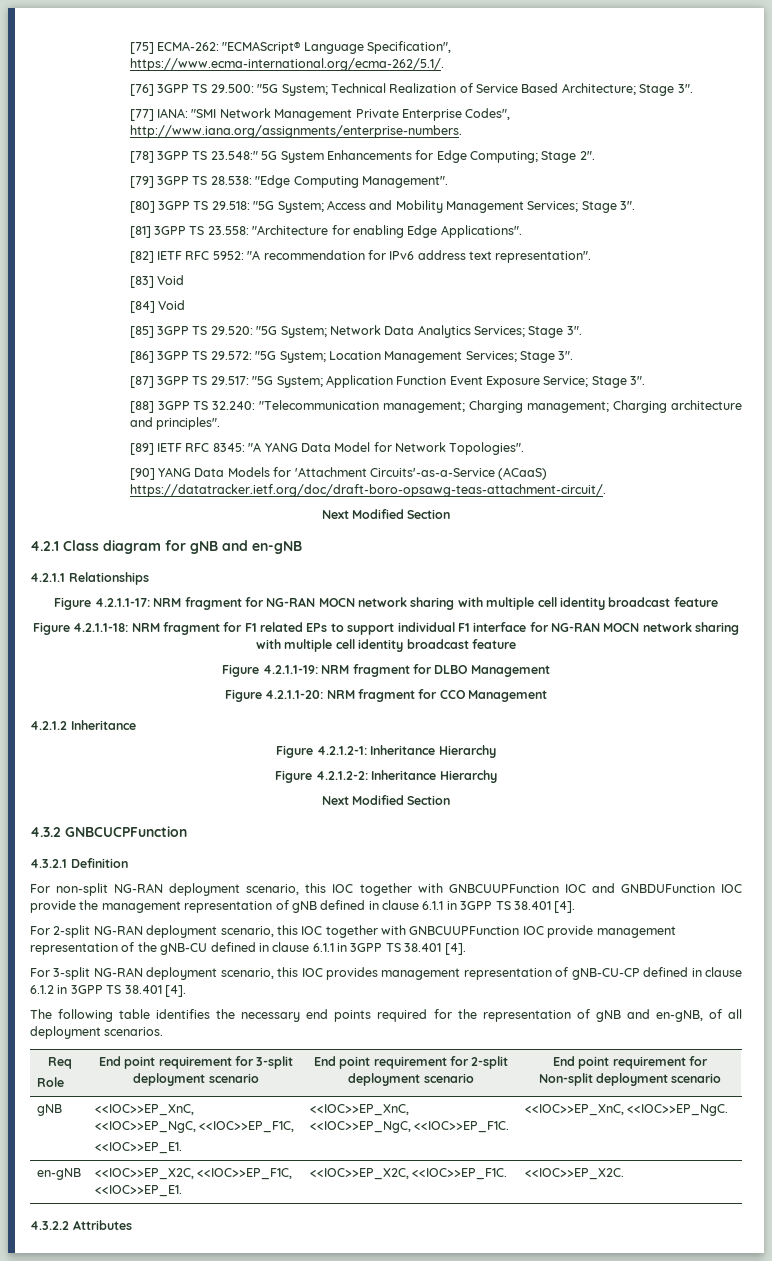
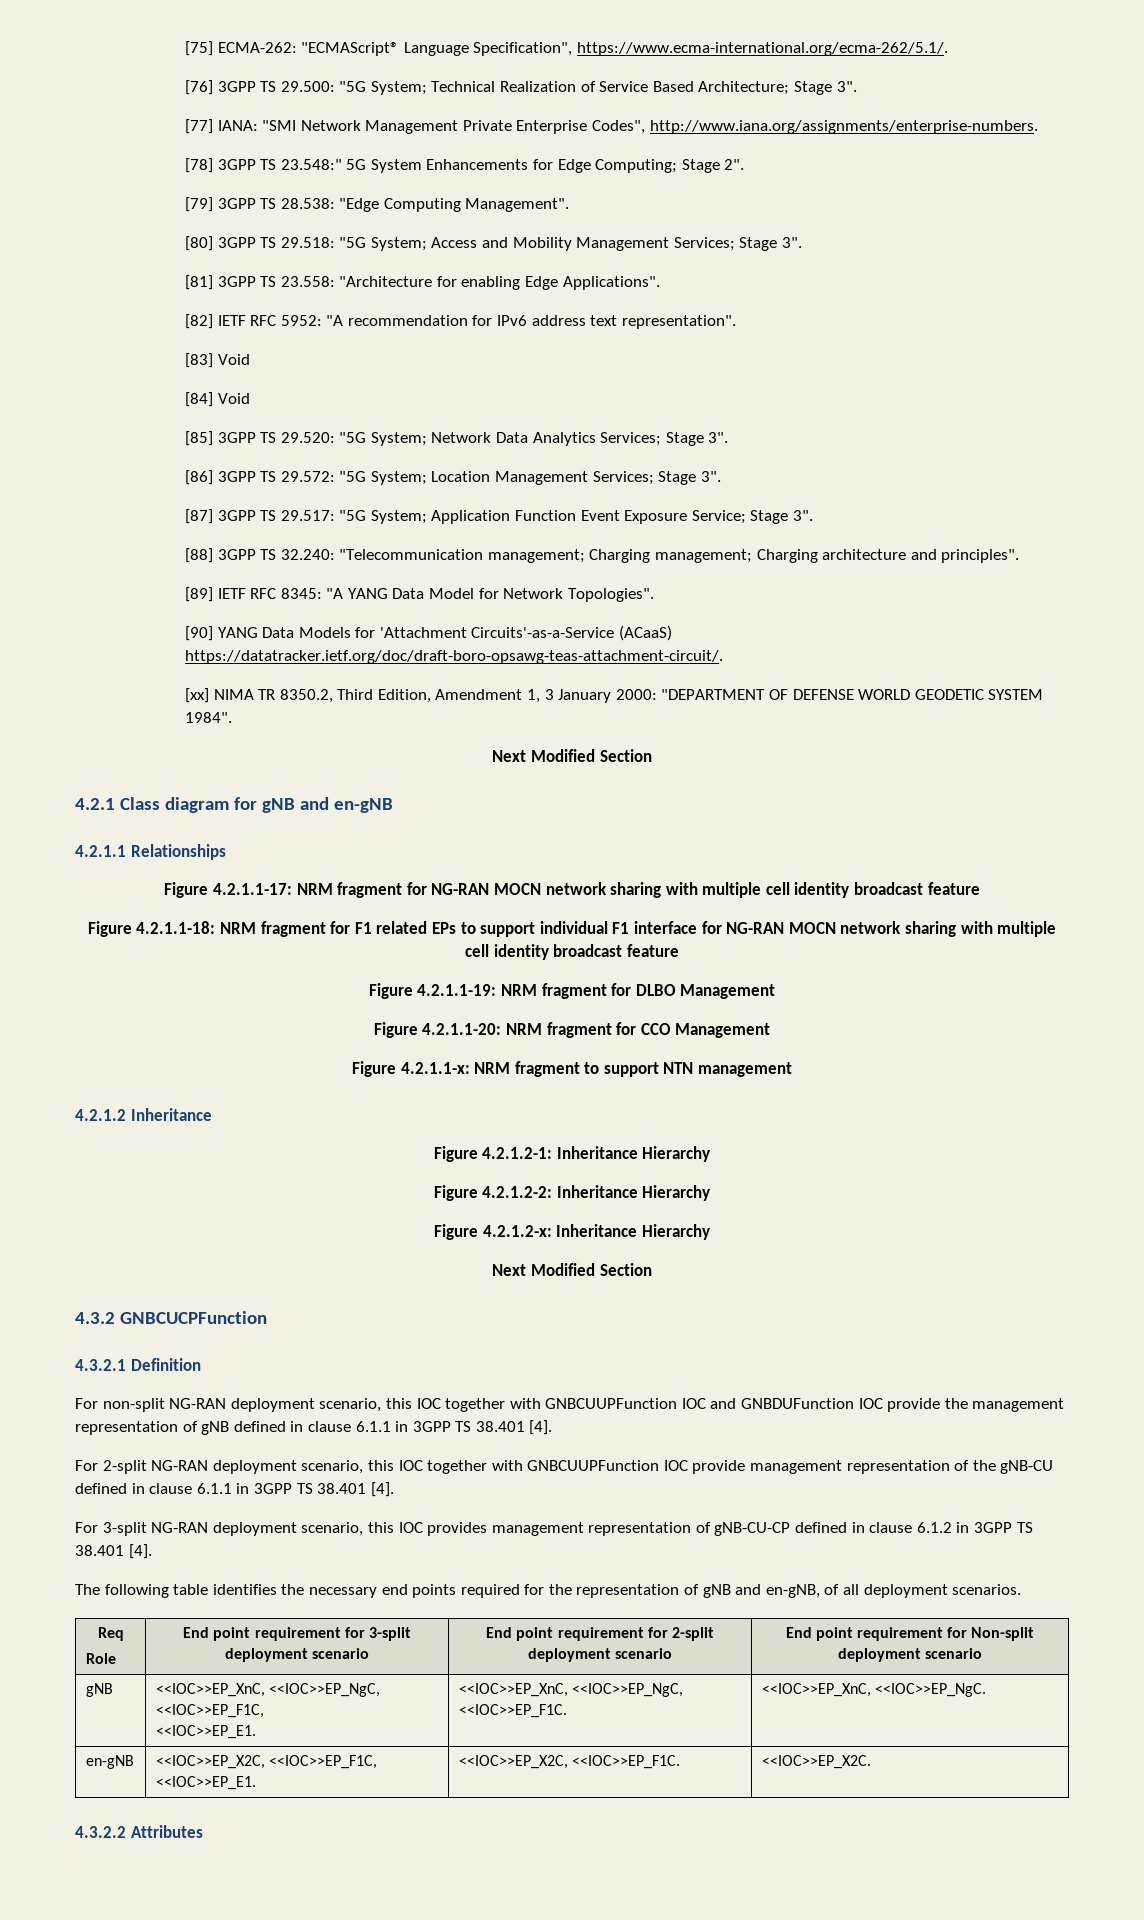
+ [xx] NIMA TR 8350.2, Third Edition, Amendment 1, 3 January 2000: "DEPARTMENT OF DEFENSE WORLD GEODETIC SYSTEM 1984".
+ Figure 4.2.1.1-x: NRM fragment to support NTN management
+ Figure 4.2.1.2-x: Inheritance Hierarchy

